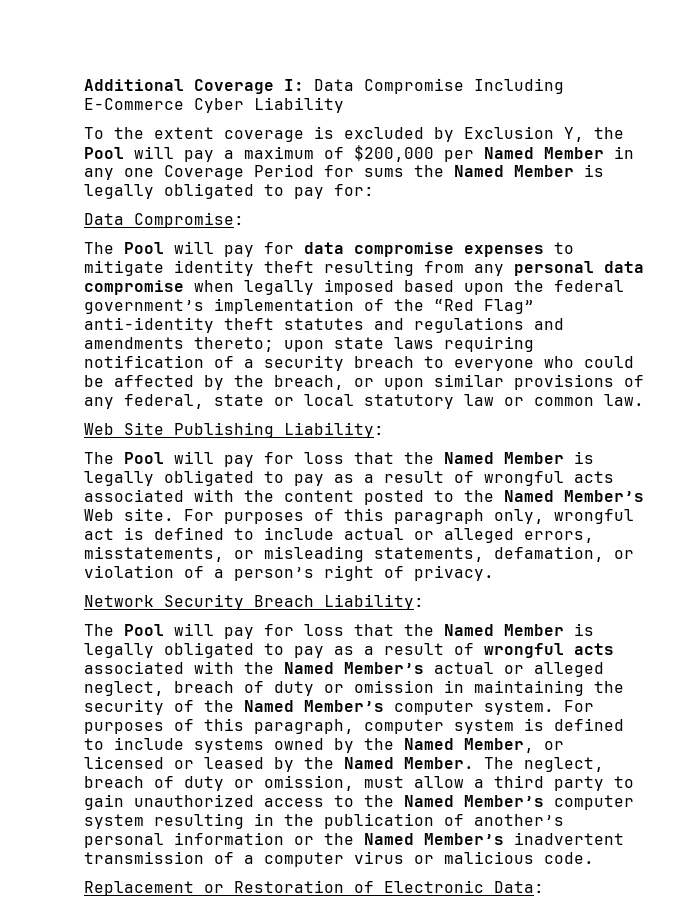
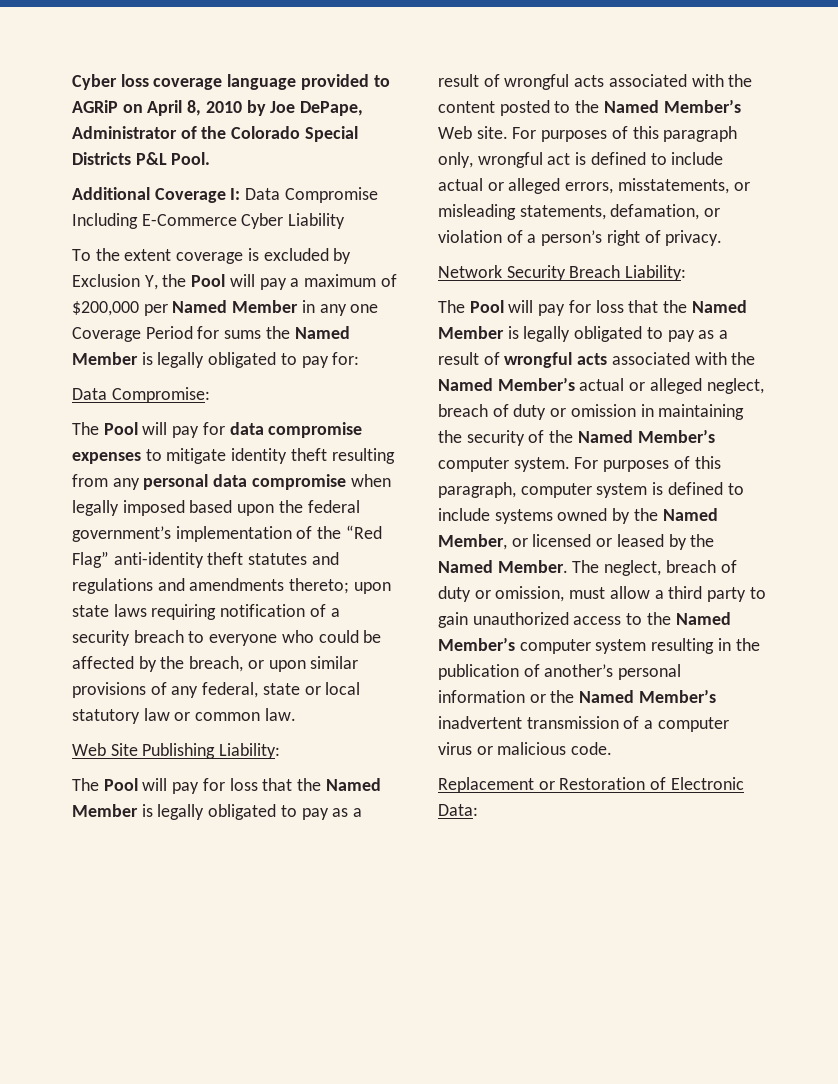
+ Cyber loss coverage language provided to AGRiP on April 8, 2010 by Joe DePape, Administrator of the Colorado Special Districts P&L Pool.

